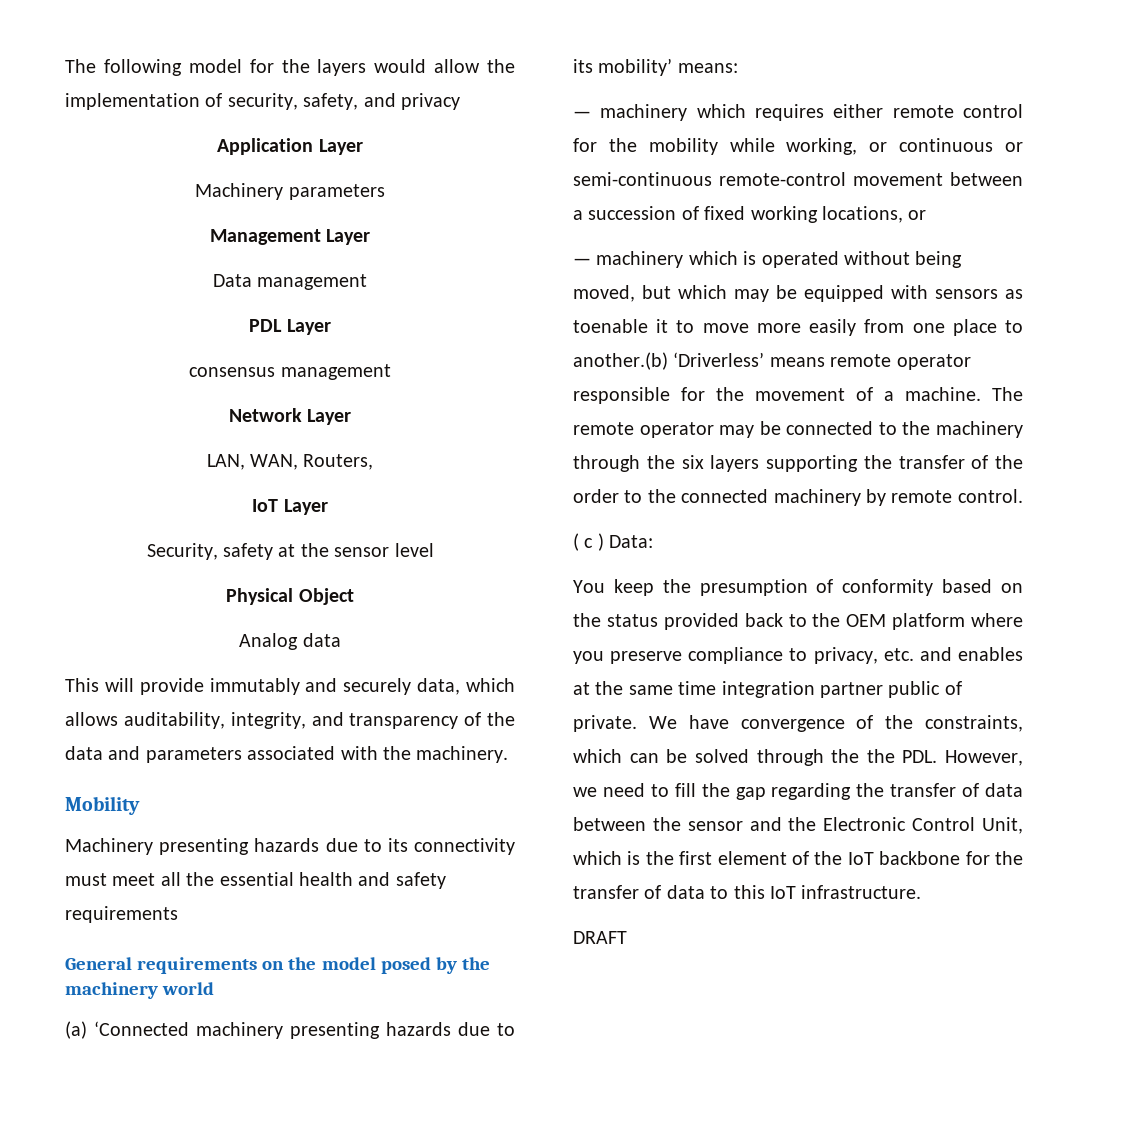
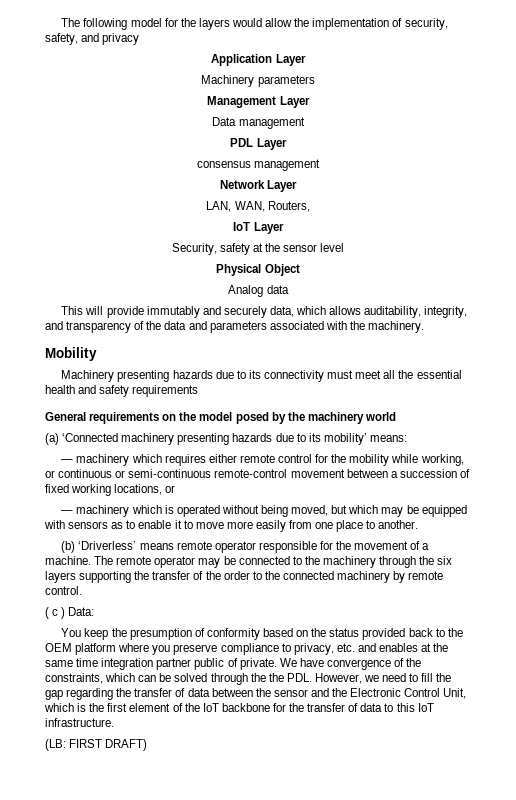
- — machinery which is operated without being moved, but which may be equipped with sensors as toenable it to move more easily from one place to another.(b) ‘Driverless’ means remote operator responsible for the movement of a machine.
+ — machinery which is operated without being moved, but which may be equipped with sensors as to enable it to move more easily from one place to another.
+ (b) ‘Driverless’ means remote operator responsible for the movement of a machine.
- DRAFT
+ (LB: FIRST DRAFT)

